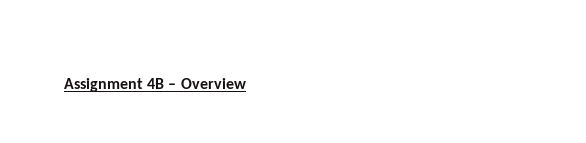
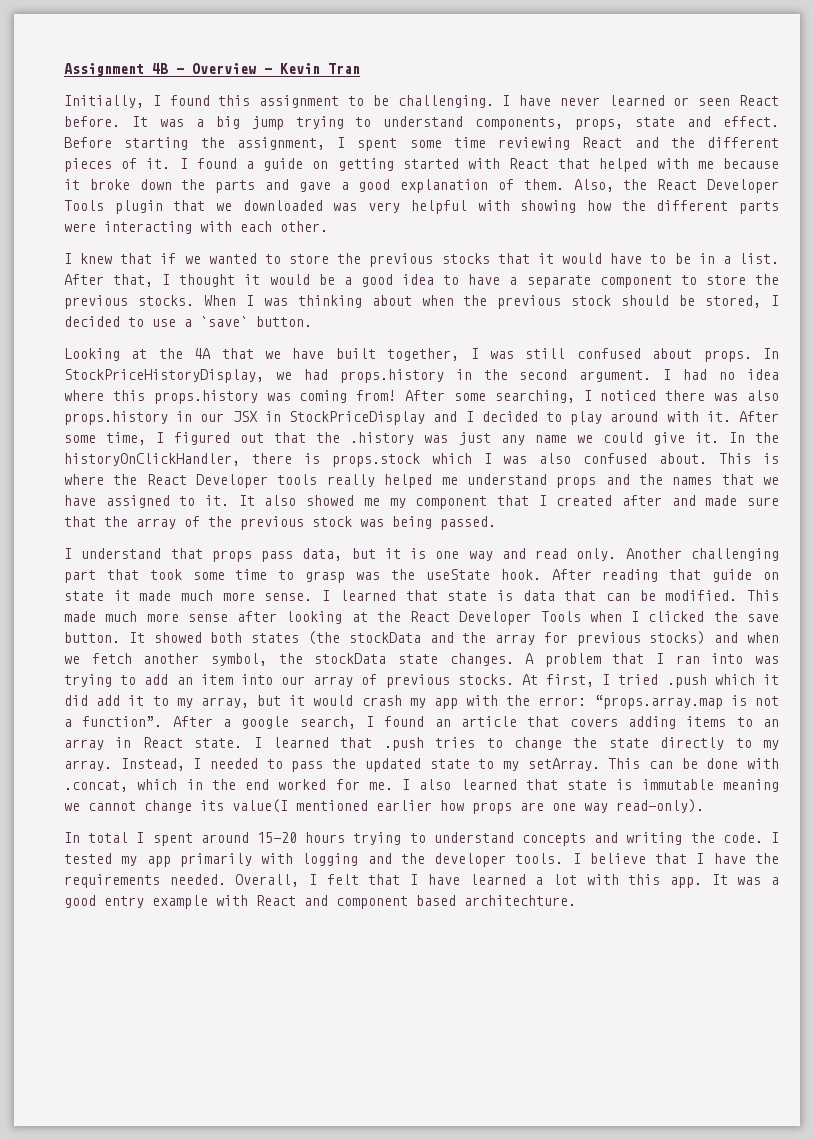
- Assignment 4B – Overview
+ Assignment 4B – Overview – Kevin Tran
+ Initially, I found this assignment to be challenging. I have never learned or seen React before. It was a big jump trying to understand components, props, state and effect. Before starting the assignment, I spent some time reviewing React and the different pieces of it. I found a guide on getting started with React that helped with me because it broke down the parts and gave a good explanation of them. Also, the React Developer Tools plugin that we downloaded was very helpful with showing how the different parts were interacting with each other.
+ I knew that if we wanted to store the previous stocks that it would have to be in a list. After that, I thought it would be a good idea to have a separate component to store the previous stocks. When I was thinking about when the previous stock should be stored, I decided to use a `save` button.
+ Looking at the 4A that we have built together, I was still confused about props. In StockPriceHistoryDisplay, we had props.history in the second argument. I had no idea where this props.history was coming from! After some searching, I noticed there was also props.history in our JSX in StockPriceDisplay and I decided to play around with it. After some time, I figured out that the .history was just any name we could give it. In the historyOnClickHandler, there is props.stock which I was also confused about. This is where the React Developer tools really helped me understand props and the names that we have assigned to it. It also showed me my component that I created after and made sure that the array of the previous stock was being passed.
+ I understand that props pass data, but it is one way and read only. Another challenging part that took some time to grasp was the useState hook. After reading that guide on state it made much more sense. I learned that state is data that can be modified. This made much more sense after looking at the React Developer Tools when I clicked the save button. It showed both states (the stockData and the array for previous stocks) and when we fetch another symbol, the stockData state changes. A problem that I ran into was trying to add an item into our array of previous stocks. At first, I tried .push which it did add it to my array, but it would crash my app with the error: “props.array.map is not a function”. After a google search, I found an article that covers adding items to an array in React state. I learned that .push tries to change the state directly to my array. Instead, I needed to pass the updated state to my setArray. This can be done with .concat, which in the end worked for me. I also learned that state is immutable meaning we cannot change its value(I mentioned earlier how props are one way read-only).
+ In total I spent around 15-20 hours trying to understand concepts and writing the code. I tested my app primarily with logging and the developer tools. I believe that I have the requirements needed. Overall, I felt that I have learned a lot with this app. It was a good entry example with React and component based architechture.

